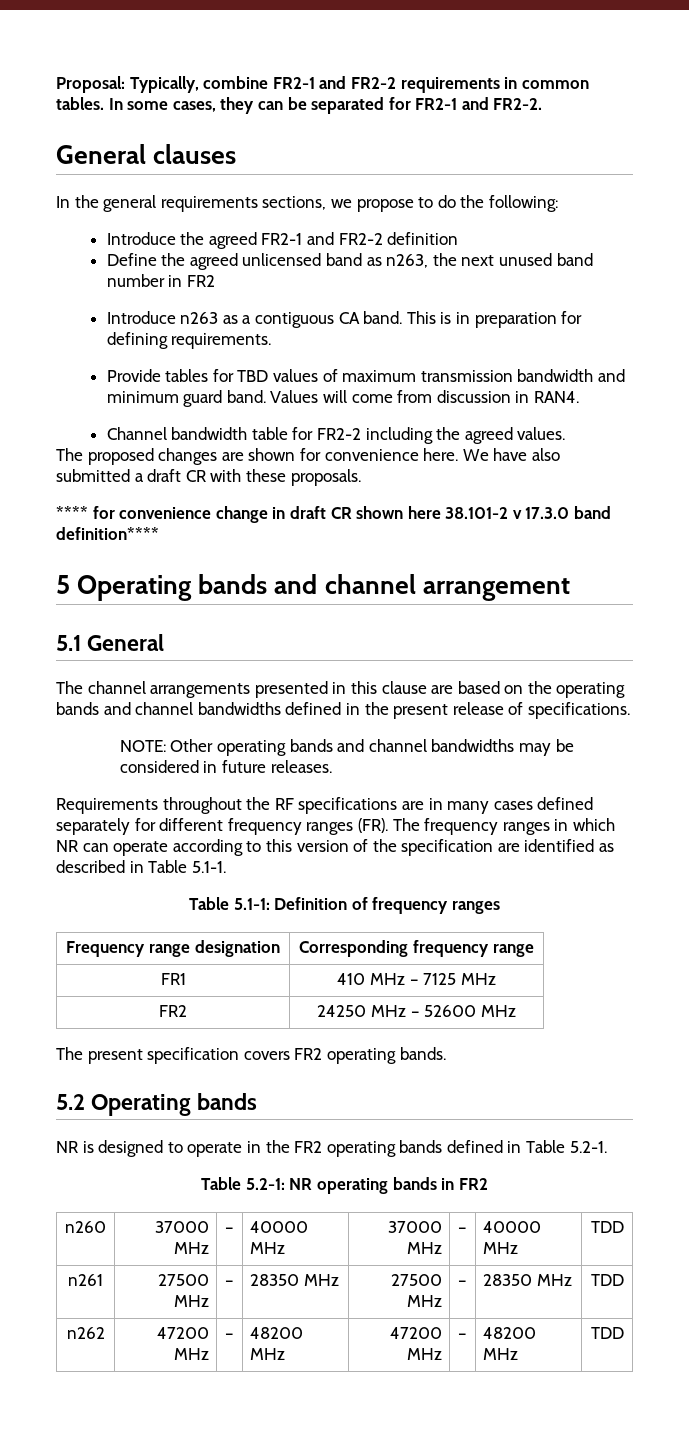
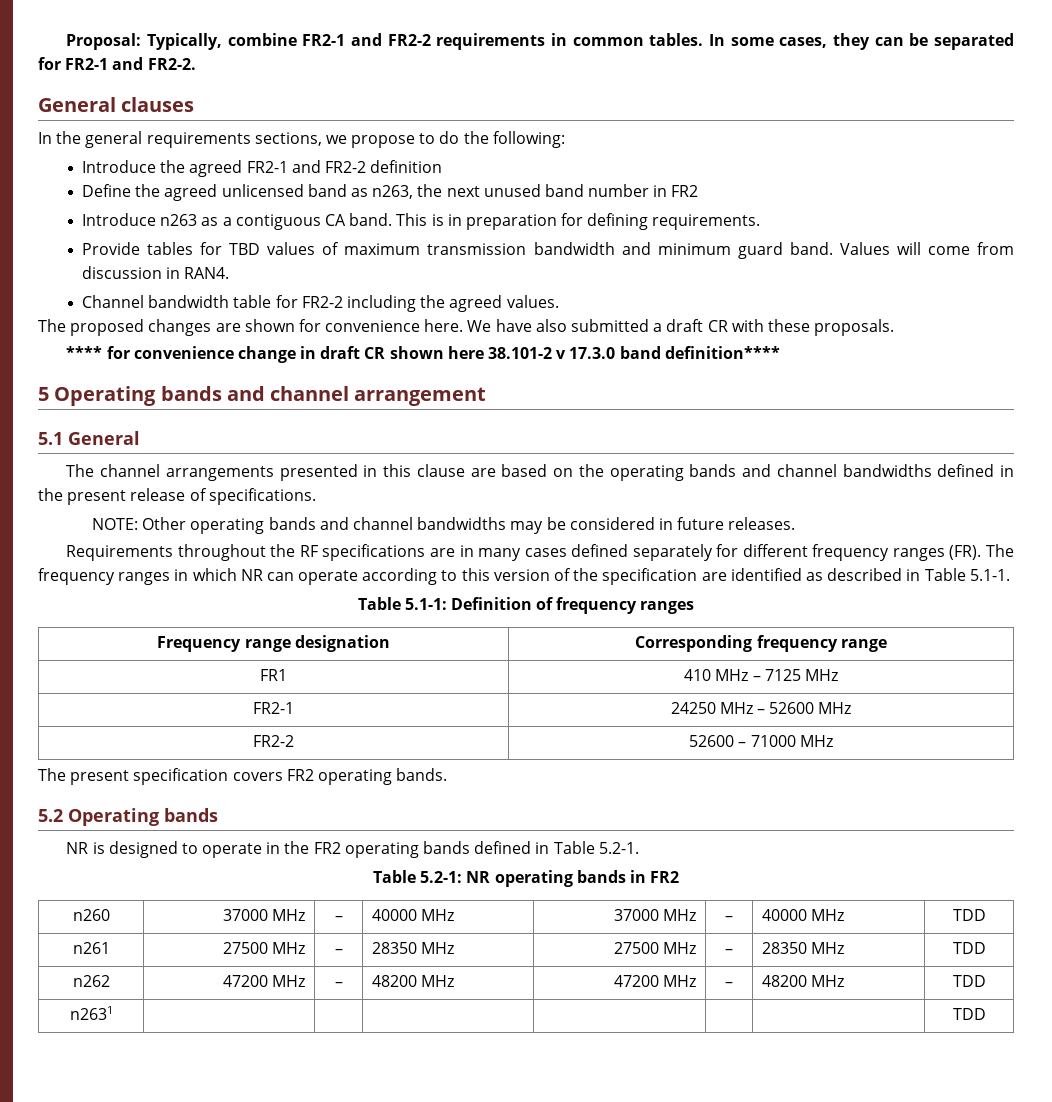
- FR2 | 24250 MHz – 52600 MHz
+ FR2-1 | 24250 MHz – 52600 MHz
+ FR2-2 | 52600 – 71000 MHz
+ n2631 | | | | | | | TDD

